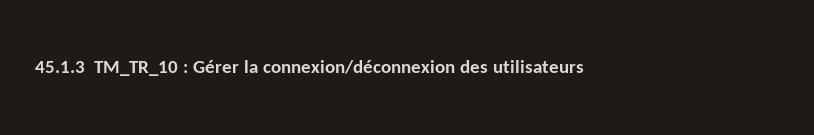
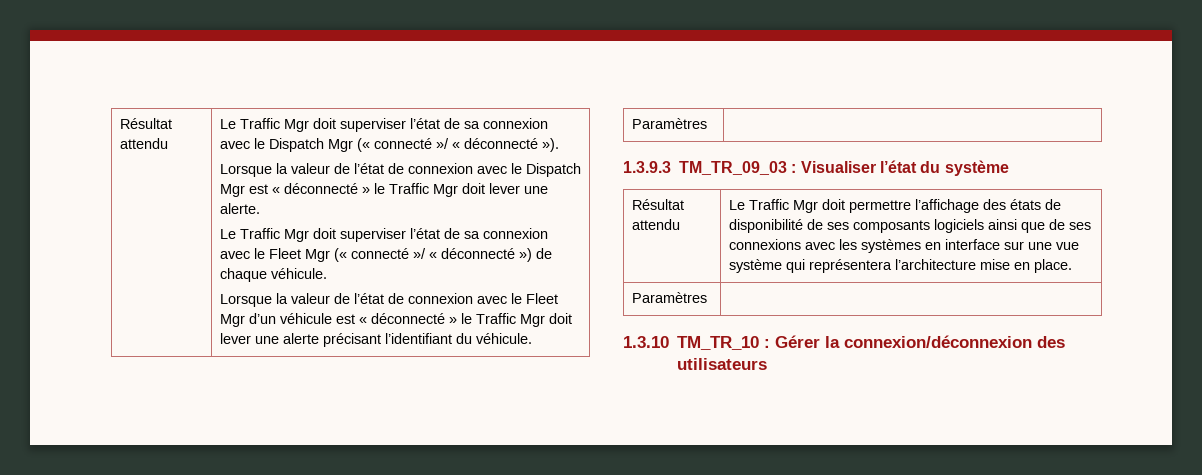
- 45.1.3 TM_TR_10 : Gérer la connexion/déconnexion des utilisateurs
+ Résultat attendu | Le Traffic Mgr doit superviser l’état de sa connexion avec le Dispatch Mgr (« connecté »/ « déconnecté »).
+ Lorsque la valeur de l’état de connexion avec le Dispatch Mgr est « déconnecté » le Traffic Mgr doit lever une alerte.
+ Le Traffic Mgr doit superviser l’état de sa connexion avec le Fleet Mgr (« connecté »/ « déconnecté ») de chaque véhicule.
+ Lorsque la valeur de l’état de connexion avec le Fleet Mgr d’un véhicule est « déconnecté » le Traffic Mgr doit lever une alerte précisant l’identifiant du véhicule.
+ Paramètres |
+ 1.3.9.3 TM_TR_09_03 : Visualiser l’état du système
+ Résultat attendu | Le Traffic Mgr doit permettre l’affichage des états de disponibilité de ses composants logiciels ainsi que de ses connexions avec les systèmes en interface sur une vue système qui représentera l’architecture mise en place.
+ Paramètres |
+ 1.3.10 TM_TR_10 : Gérer la connexion/déconnexion des utilisateurs

